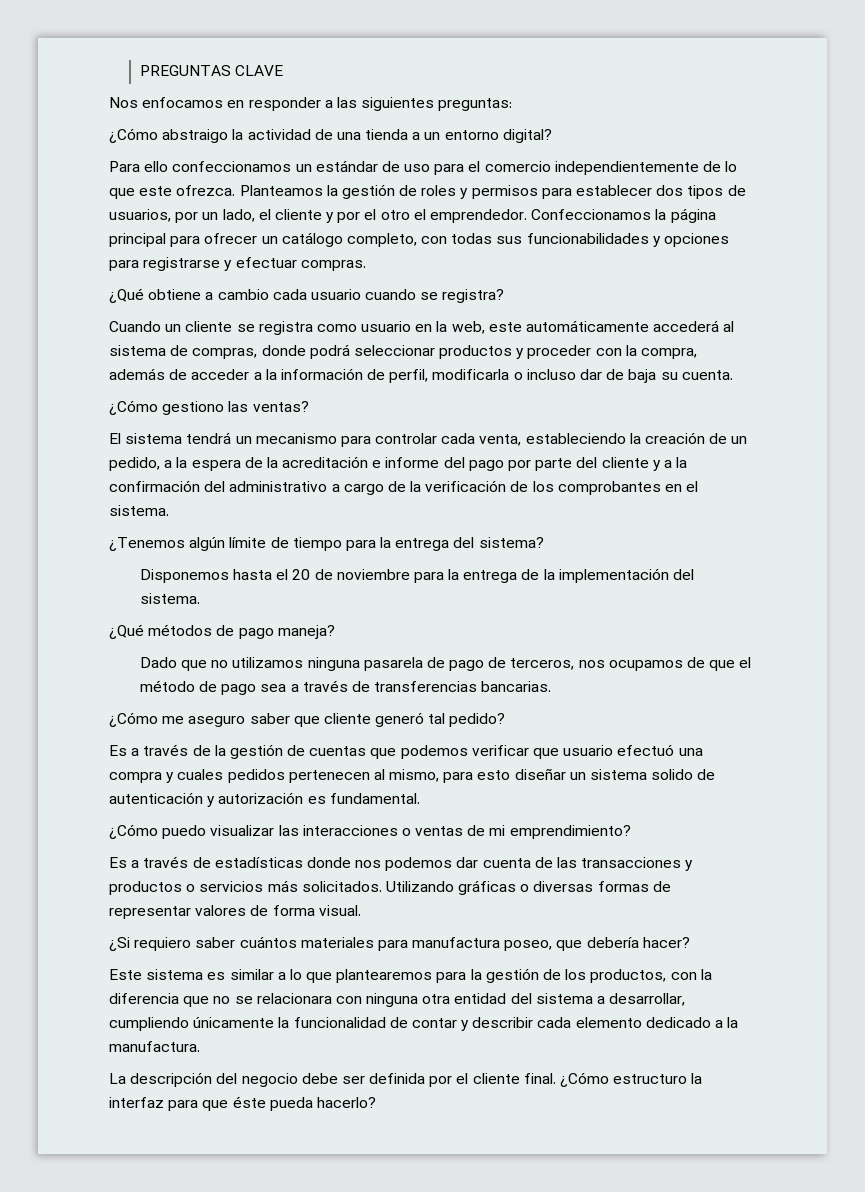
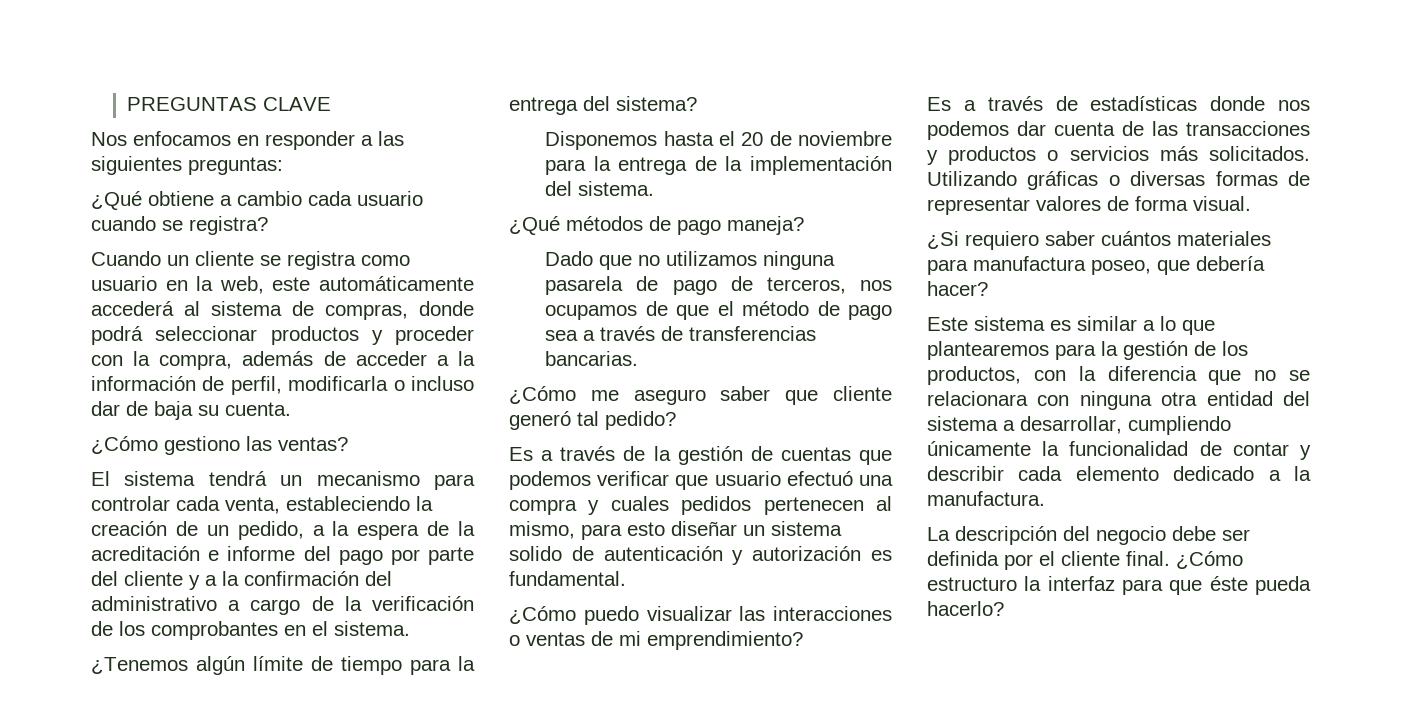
- ¿Cómo abstraigo la actividad de una tienda a un entorno digital?
- Para ello confeccionamos un estándar de uso para el comercio independientemente de lo que este ofrezca. Planteamos la gestión de roles y permisos para establecer dos tipos de usuarios, por un lado, el cliente y por el otro el emprendedor. Confeccionamos la página principal para ofrecer un catálogo completo, con todas sus funcionabilidades y opciones para registrarse y efectuar compras.

